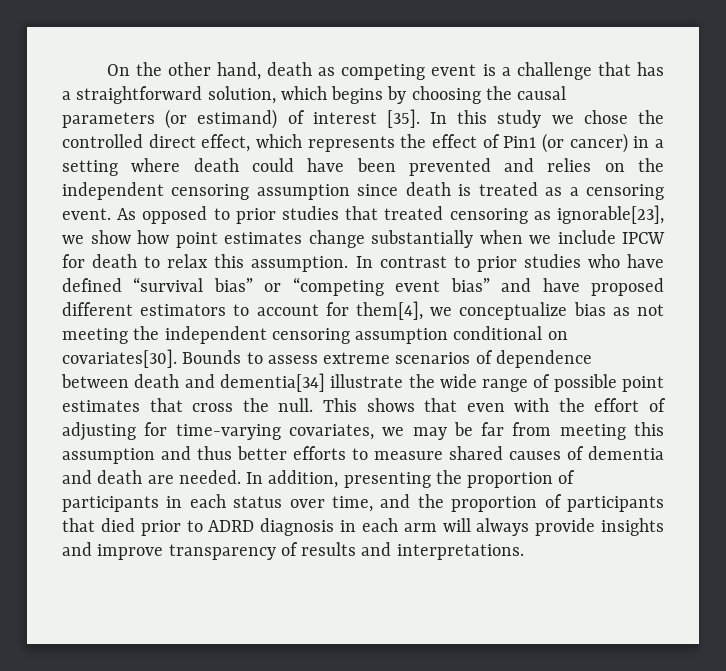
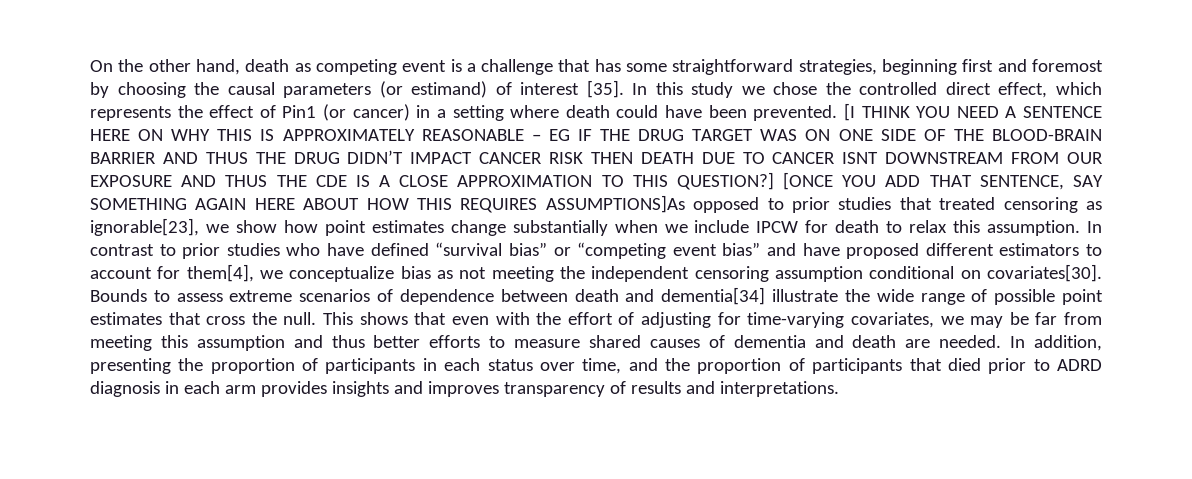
- On the other hand, death as competing event is a challenge that has a straightforward solution, which begins by choosing the causal parameters (or estimand) of interest [35].
+ On the other hand, death as competing event is a challenge that has some straightforward strategies, beginning first and foremost by choosing the causal parameters (or estimand) of interest [35].
- In this study we chose the controlled direct effect, which represents the effect of Pin1 (or cancer) in a setting where death could have been prevented and relies on the independent censoring assumption since death is treated as a censoring event. As opposed to prior studies that treated censoring as ignorable[23], we show how point estimates change substantially when we include IPCW for death to relax this assumption.
+ In this study we chose the controlled direct effect, which represents the effect of Pin1 (or cancer) in a setting where death could have been prevented. [I THINK YOU NEED A SENTENCE HERE ON WHY THIS IS APPROXIMATELY REASONABLE – EG IF THE DRUG TARGET WAS ON ONE SIDE OF THE BLOOD-BRAIN BARRIER AND THUS THE DRUG DIDN’T IMPACT CANCER RISK THEN DEATH DUE TO CANCER ISNT DOWNSTREAM FROM OUR EXPOSURE AND THUS THE CDE IS A CLOSE APPROXIMATION TO THIS QUESTION?] [ONCE YOU ADD THAT SENTENCE, SAY SOMETHING AGAIN HERE ABOUT HOW THIS REQUIRES ASSUMPTIONS]As opposed to prior studies that treated censoring as ignorable[23], we show how point estimates change substantially when we include IPCW for death to relax this assumption.
- In addition, presenting the proportion of participants in each status over time, and the proportion of participants that died prior to ADRD diagnosis in each arm will always provide insights and improve transparency of results and interpretations.
+ In addition, presenting the proportion of participants in each status over time, and the proportion of participants that died prior to ADRD diagnosis in each arm provides insights and improves transparency of results and interpretations.

